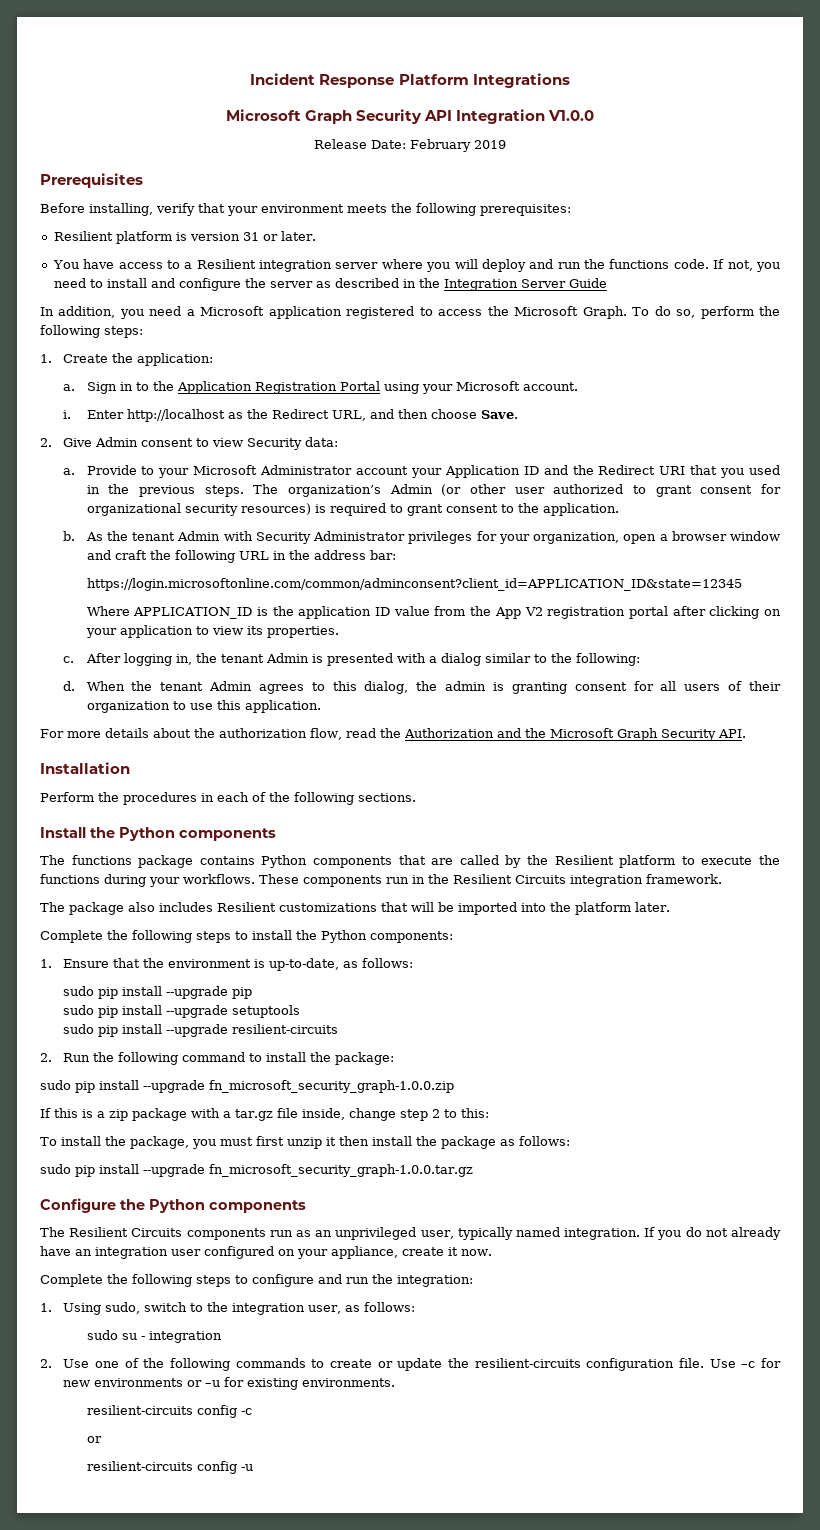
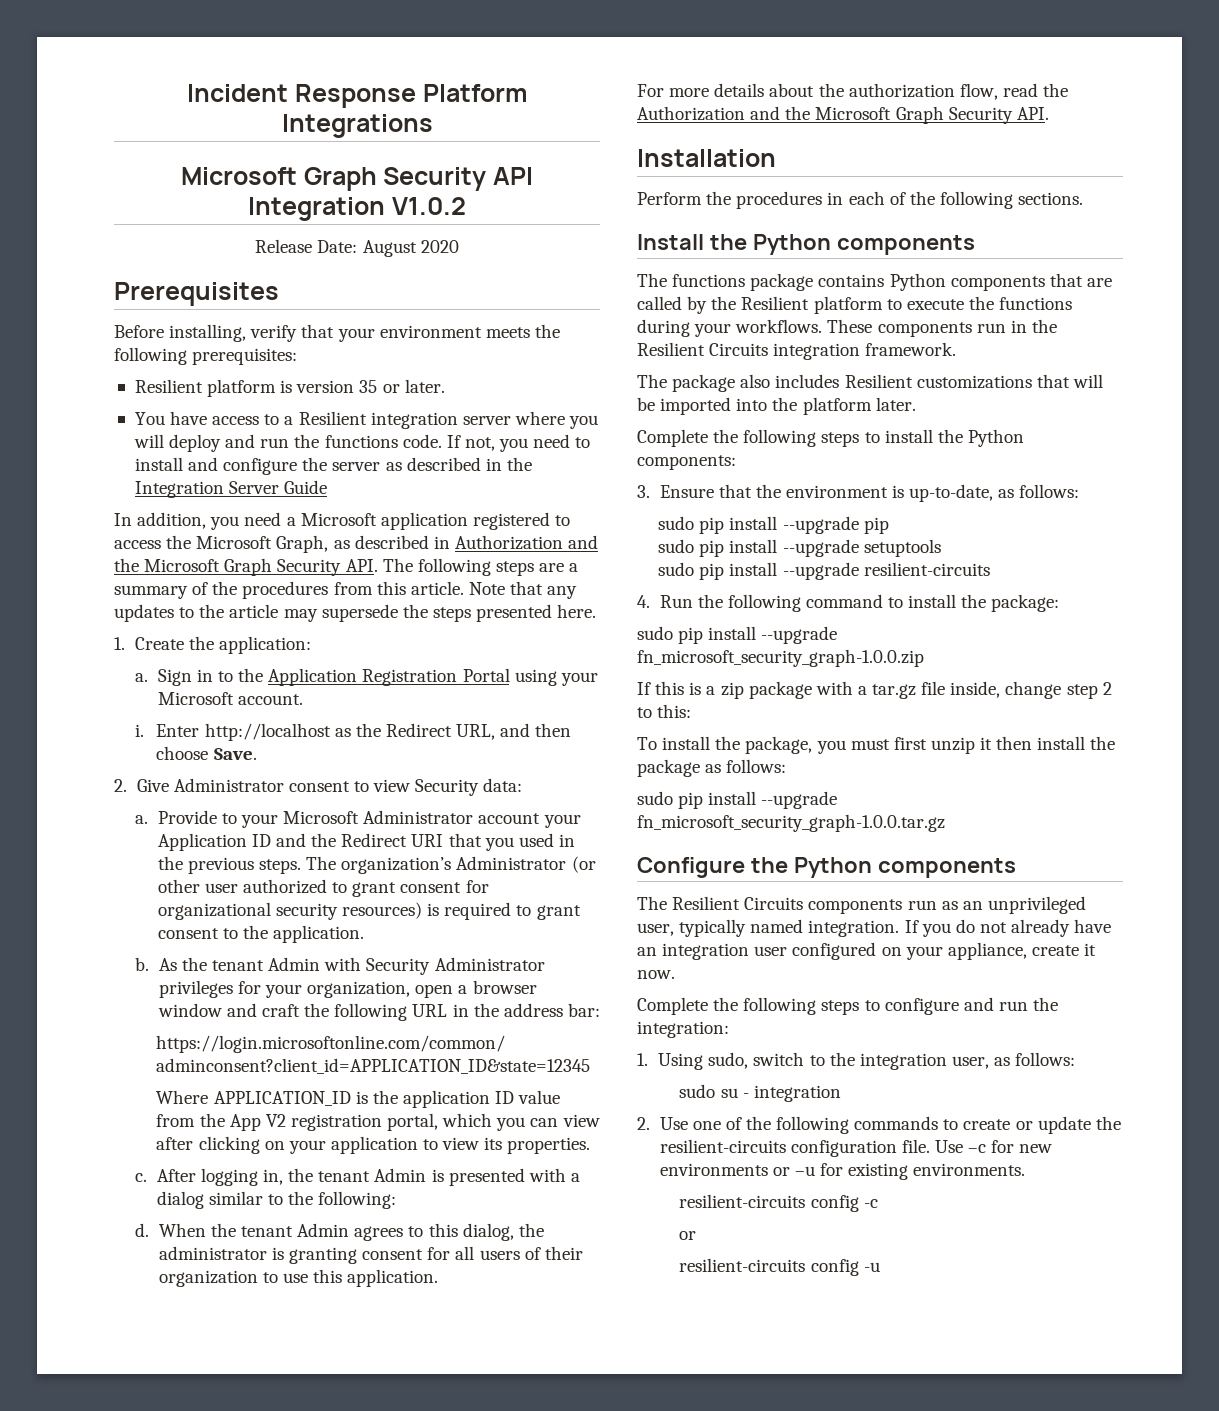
- Microsoft Graph Security API Integration V1.0.0
+ Microsoft Graph Security API Integration V1.0.2
- Release Date: February 2019
+ Release Date: August 2020
- Resilient platform is version 31 or later.
+ Resilient platform is version 35 or later.
- In addition, you need a Microsoft application registered to access the Microsoft Graph. To do so, perform the following steps:
+ In addition, you need a Microsoft application registered to access the Microsoft Graph, as described in Authorization and the Microsoft Graph Security API. The following steps are a summary of the procedures from this article. Note that any updates to the article may supersede the steps presented here.
- 2. Give Admin consent to view Security data:
+ 2. Give Administrator consent to view Security data:
- The organization’s Admin (or other user authorized to grant consent for organizational security resources) is required to grant consent to the application.
+ The organization’s Administrator (or other user authorized to grant consent for organizational security resources) is required to grant consent to the application.
- Where APPLICATION_ID is the application ID value from the App V2 registration portal after clicking on your application to view its properties.
+ Where APPLICATION_ID is the application ID value from the App V2 registration portal, which you can view after clicking on your application to view its properties.
- When the tenant Admin agrees to this dialog, the admin is granting consent for all users of their organization to use this application.
+ When the tenant Admin agrees to this dialog, the administrator is granting consent for all users of their organization to use this application.
- 1. Ensure that the environment is up-to-date, as follows:
+ 3. Ensure that the environment is up-to-date, as follows:
- 2. Run the following command to install the package:
+ 4. Run the following command to install the package:

